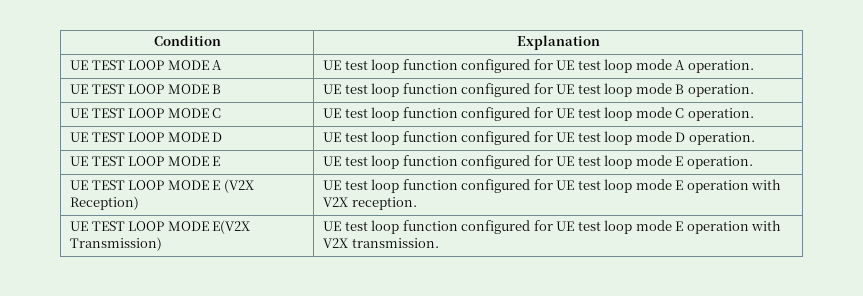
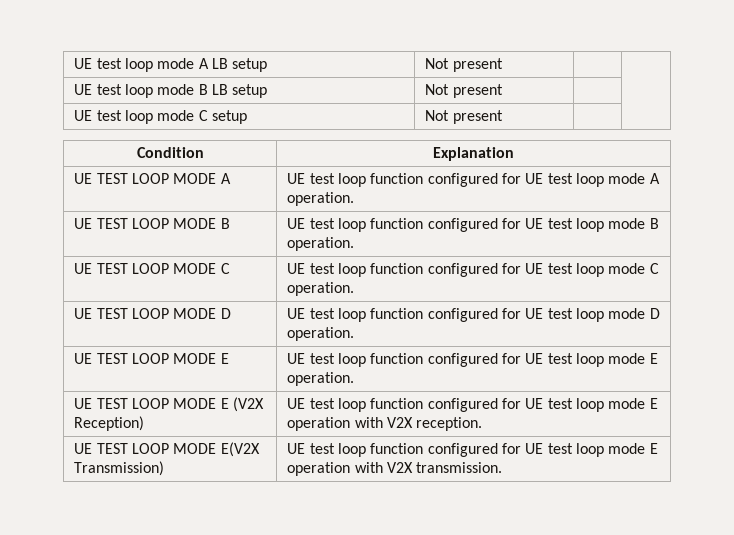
+ UE test loop mode A LB setup | Not present | |
+ UE test loop mode B LB setup | Not present | |
+ UE test loop mode C setup | Not present | |

